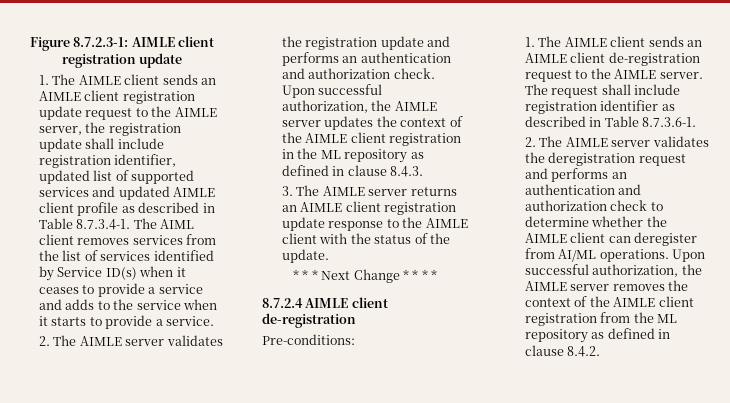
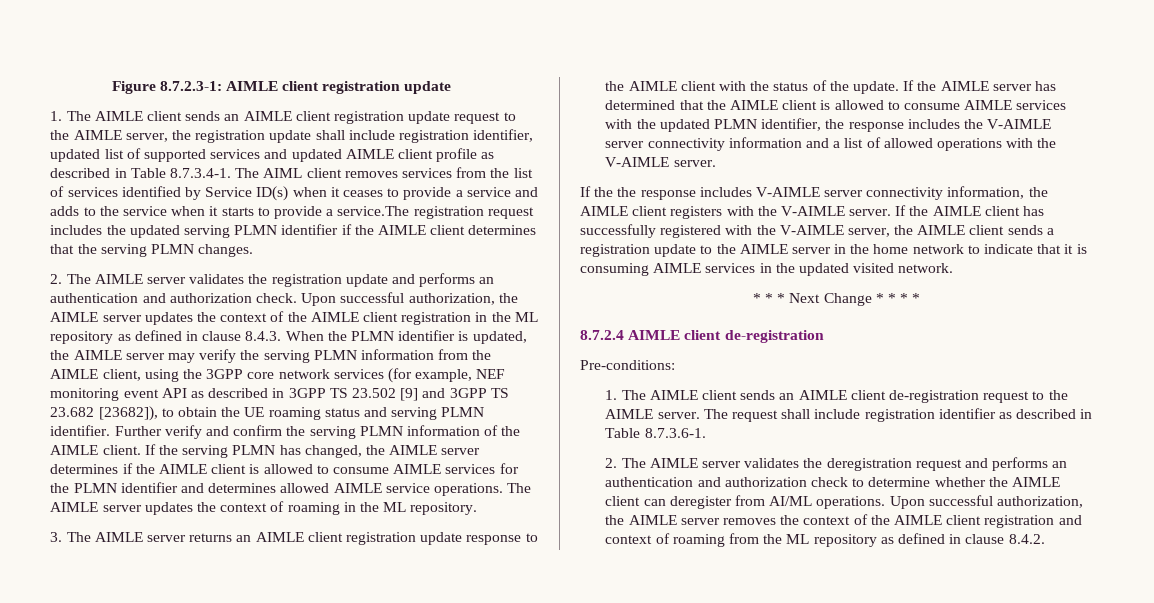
- 1. The AIMLE client sends an AIMLE client registration update request to the AIMLE server, the registration update shall include registration identifier, updated list of supported services and updated AIMLE client profile as described in Table 8.7.3.4-1. The AIML client removes services from the list of services identified by Service ID(s) when it ceases to provide a service and adds to the service when it starts to provide a service.
+ 1. The AIMLE client sends an AIMLE client registration update request to the AIMLE server, the registration update shall include registration identifier, updated list of supported services and updated AIMLE client profile as described in Table 8.7.3.4-1. The AIML client removes services from the list of services identified by Service ID(s) when it ceases to provide a service and adds to the service when it starts to provide a service.The registration request includes the updated serving PLMN identifier if the AIMLE client determines that the serving PLMN changes.
- Upon successful authorization, the AIMLE server updates the context of the AIMLE client registration in the ML repository as defined in clause 8.4.3.
+ Upon successful authorization, the AIMLE server updates the context of the AIMLE client registration in the ML repository as defined in clause 8.4.3. When the PLMN identifier is updated, the AIMLE server may verify the serving PLMN information from the AIMLE client, using the 3GPP core network services (for example, NEF monitoring event API as described in 3GPP TS 23.502 [9] and 3GPP TS 23.682 [23682]), to obtain the UE roaming status and serving PLMN identifier. Further verify and confirm the serving PLMN information of the AIMLE client. If the serving PLMN has changed, the AIMLE server determines if the AIMLE client is allowed to consume AIMLE services for the PLMN identifier and determines allowed AIMLE service operations. The AIMLE server updates the context of roaming in the ML repository.
+ If the AIMLE server has determined that the AIMLE client is allowed to consume AIMLE services with the updated PLMN identifier, the response includes the V-AIMLE server connectivity information and a list of allowed operations with the V-AIMLE server.
+ If the the response includes V-AIMLE server connectivity information, the AIMLE client registers with the V-AIMLE server. If the AIMLE client has successfully registered with the V-AIMLE server, the AIMLE client sends a registration update to the AIMLE server in the home network to indicate that it is consuming AIMLE services in the updated visited network.
- Upon successful authorization, the AIMLE server removes the context of the AIMLE client registration from the ML repository as defined in clause 8.4.2.
+ Upon successful authorization, the AIMLE server removes the context of the AIMLE client registration and context of roaming from the ML repository as defined in clause 8.4.2.

